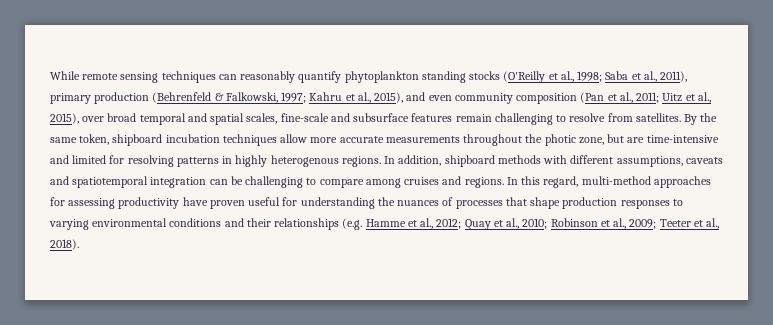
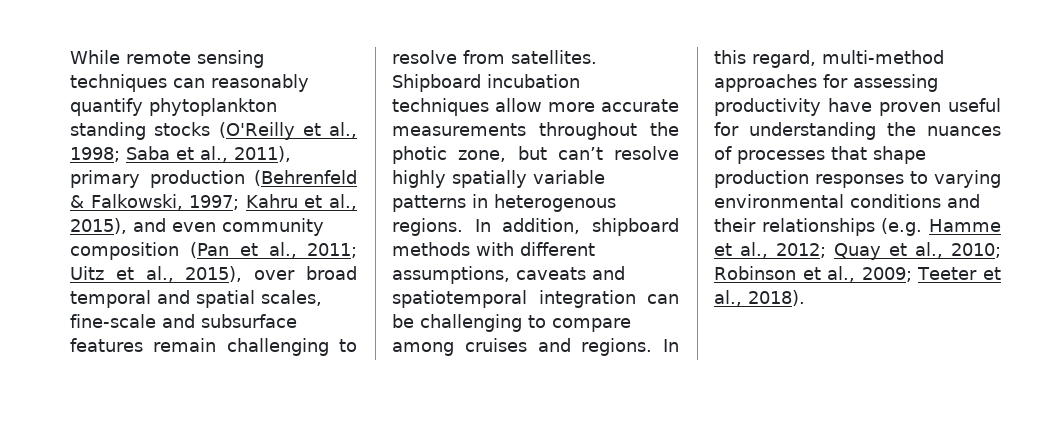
- By the same token, shipboard incubation techniques allow more accurate measurements throughout the photic zone, but are time-intensive and limited for resolving patterns in highly heterogenous regions.
+ Shipboard incubation techniques allow more accurate measurements throughout the photic zone, but can’t resolve highly spatially variable patterns in heterogenous regions.

